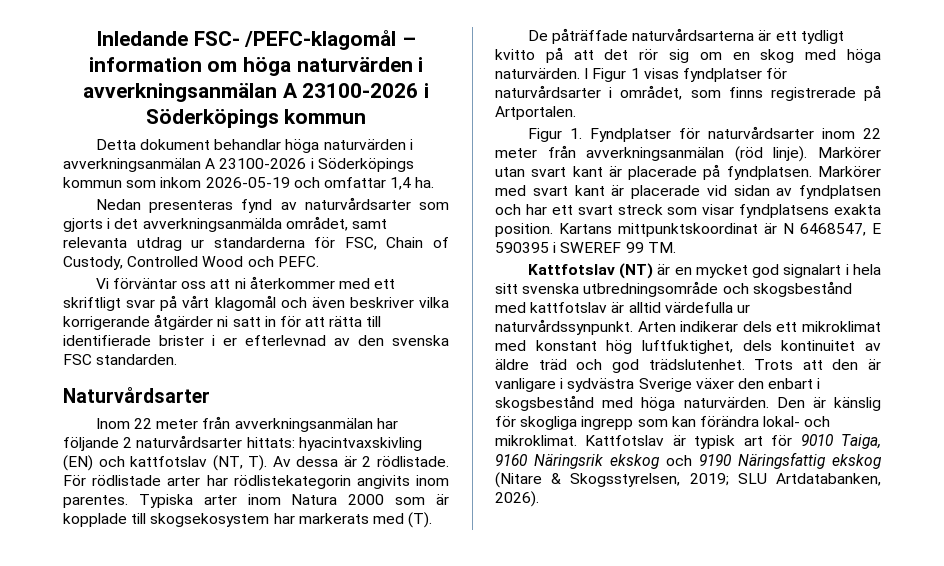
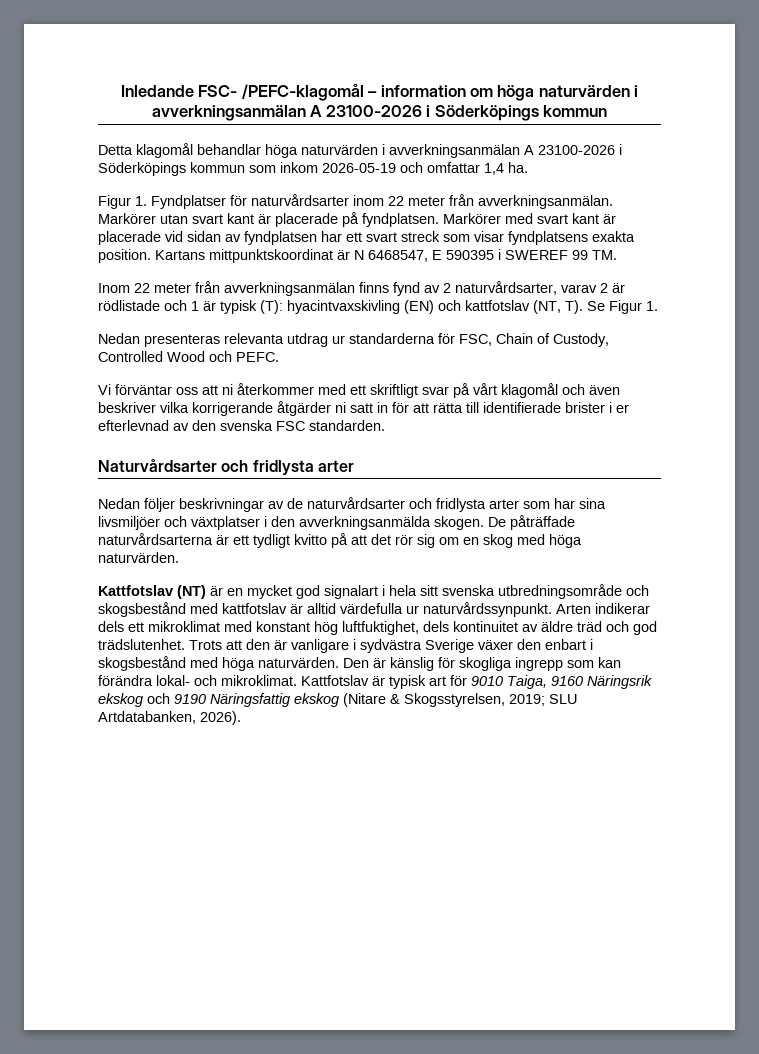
- Detta dokument behandlar höga naturvärden i avverkningsanmälan A 23100-2026 i Söderköpings kommun som inkom 2026-05-19 och omfattar 1,4 ha.
+ Detta klagomål behandlar höga naturvärden i avverkningsanmälan A 23100-2026 i Söderköpings kommun som inkom 2026-05-19 och omfattar 1,4 ha.
- Nedan presenteras fynd av naturvårdsarter som gjorts i det avverkningsanmälda området, samt relevanta utdrag ur standarderna för FSC, Chain of Custody, Controlled Wood och PEFC.
+ Figur 1. Fyndplatser för naturvårdsarter inom 22 meter från avverkningsanmälan. Markörer utan svart kant är placerade på fyndplatsen. Markörer med svart kant är placerade vid sidan av fyndplatsen har ett svart streck som visar fyndplatsens exakta position. Kartans mittpunktskoordinat är N 6468547, E 590395 i SWEREF 99 TM.
+ Inom 22 meter från avverkningsanmälan finns fynd av 2 naturvårdsarter, varav 2 är rödlistade och 1 är typisk (T): hyacintvaxskivling (EN) och kattfotslav (NT, T). Se Figur 1.
+ Nedan presenteras relevanta utdrag ur standarderna för FSC, Chain of Custody, Controlled Wood och PEFC.
- Naturvårdsarter
- Inom 22 meter från avverkningsanmälan har följande 2 naturvårdsarter hittats: hyacintvaxskivling (EN) och kattfotslav (NT, T). Av dessa är 2 rödlistade. För rödlistade arter har rödlistekategorin angivits inom parentes. Typiska arter inom Natura 2000 som är kopplade till skogsekosystem har markerats med (T).
- De påträffade naturvårdsarterna är ett tydligt kvitto på att det rör sig om en skog med höga naturvärden. I Figur 1 visas fyndplatser för naturvårdsarter i området, som finns registrerade på Artportalen.
- Figur 1. Fyndplatser för naturvårdsarter inom 22 meter från avverkningsanmälan (röd linje). Markörer utan svart kant är placerade på fyndplatsen. Markörer med svart kant är placerade vid sidan av fyndplatsen och har ett svart streck som visar fyndplatsens exakta position. Kartans mittpunktskoordinat är N 6468547, E 590395 i SWEREF 99 TM.
+ Naturvårdsarter och fridlysta arter
+ Nedan följer beskrivningar av de naturvårdsarter och fridlysta arter som har sina livsmiljöer och växtplatser i den avverkningsanmälda skogen. De påträffade naturvårdsarterna är ett tydligt kvitto på att det rör sig om en skog med höga naturvärden.

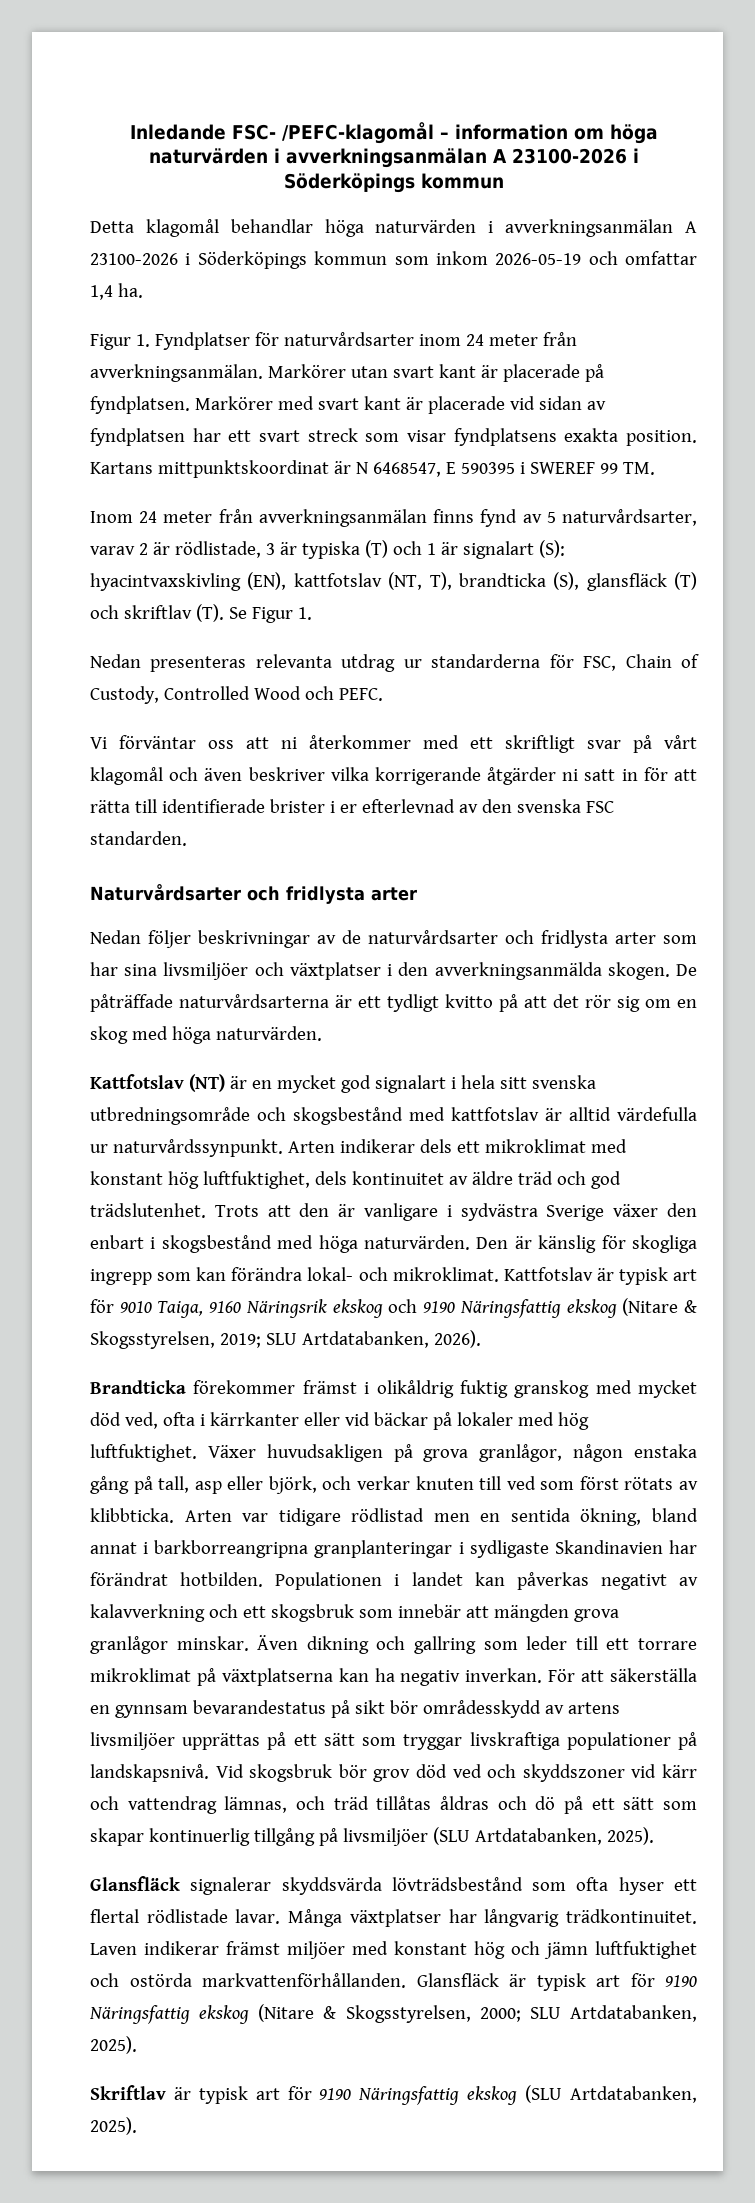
- Figur 1. Fyndplatser för naturvårdsarter inom 22 meter från avverkningsanmälan.
+ Figur 1. Fyndplatser för naturvårdsarter inom 24 meter från avverkningsanmälan.
- Inom 22 meter från avverkningsanmälan finns fynd av 2 naturvårdsarter, varav 2 är rödlistade och 1 är typisk (T): hyacintvaxskivling (EN) och kattfotslav (NT, T). Se Figur 1.
+ Inom 24 meter från avverkningsanmälan finns fynd av 5 naturvårdsarter, varav 2 är rödlistade, 3 är typiska (T) och 1 är signalart (S): hyacintvaxskivling (EN), kattfotslav (NT, T), brandticka (S), glansfläck (T) och skriftlav (T). Se Figur 1.
+ Brandticka förekommer främst i olikåldrig fuktig granskog med mycket död ved, ofta i kärrkanter eller vid bäckar på lokaler med hög luftfuktighet. Växer huvudsakligen på grova granlågor, någon enstaka gång på tall, asp eller björk, och verkar knuten till ved som först rötats av klibbticka. Arten var tidigare rödlistad men en sentida ökning, bland annat i barkborreangripna granplanteringar i sydligaste Skandinavien har förändrat hotbilden. Populationen i landet kan påverkas negativt av kalavverkning och ett skogsbruk som innebär att mängden grova granlågor minskar. Även dikning och gallring som leder till ett torrare mikroklimat på växtplatserna kan ha negativ inverkan. För att säkerställa en gynnsam bevarandestatus på sikt bör områdesskydd av artens livsmiljöer upprättas på ett sätt som tryggar livskraftiga populationer på landskapsnivå. Vid skogsbruk bör grov död ved och skyddszoner vid kärr och vattendrag lämnas, och träd tillåtas åldras och dö på ett sätt som skapar kontinuerlig tillgång på livsmiljöer (SLU Artdatabanken, 2025).
+ Glansfläck signalerar skyddsvärda lövträdsbestånd som ofta hyser ett flertal rödlistade lavar. Många växtplatser har långvarig trädkontinuitet. Laven indikerar främst miljöer med konstant hög och jämn luftfuktighet och ostörda markvattenförhållanden. Glansfläck är typisk art för 9190 Näringsfattig ekskog (Nitare & Skogsstyrelsen, 2000; SLU Artdatabanken, 2025).
+ Skriftlav är typisk art för 9190 Näringsfattig ekskog (SLU Artdatabanken, 2025).

